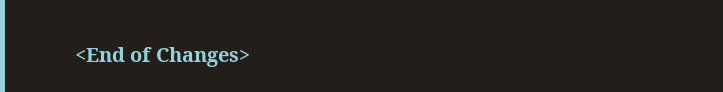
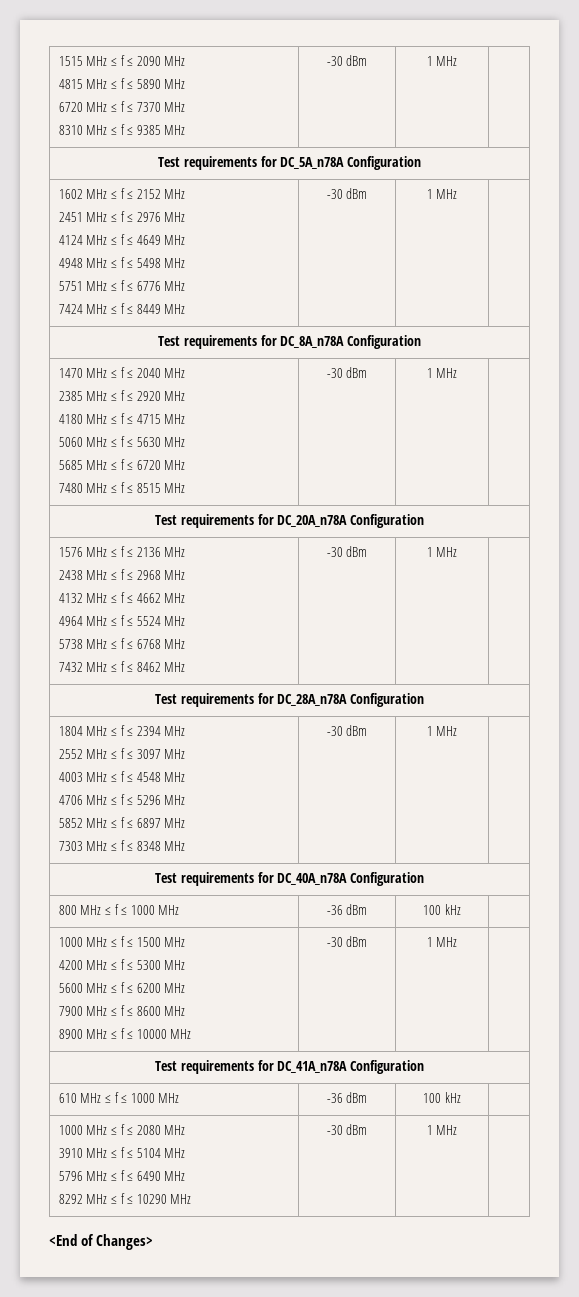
+ 1515 MHz ≤ f ≤ 2090 MHz
+ 4815 MHz ≤ f ≤ 5890 MHz
+ 6720 MHz ≤ f ≤ 7370 MHz
+ 8310 MHz ≤ f ≤ 9385 MHz | -30 dBm | 1 MHz |
+ Test requirements for DC_5A_n78A Configuration
+ 1602 MHz ≤ f ≤ 2152 MHz
+ 2451 MHz ≤ f ≤ 2976 MHz
+ 4124 MHz ≤ f ≤ 4649 MHz
+ 4948 MHz ≤ f ≤ 5498 MHz
+ 5751 MHz ≤ f ≤ 6776 MHz
+ 7424 MHz ≤ f ≤ 8449 MHz | -30 dBm | 1 MHz |
+ Test requirements for DC_8A_n78A Configuration
+ 1470 MHz ≤ f ≤ 2040 MHz
+ 2385 MHz ≤ f ≤ 2920 MHz
+ 4180 MHz ≤ f ≤ 4715 MHz
+ 5060 MHz ≤ f ≤ 5630 MHz
+ 5685 MHz ≤ f ≤ 6720 MHz
+ 7480 MHz ≤ f ≤ 8515 MHz | -30 dBm | 1 MHz |
+ Test requirements for DC_20A_n78A Configuration
+ 1576 MHz ≤ f ≤ 2136 MHz
+ 2438 MHz ≤ f ≤ 2968 MHz
+ 4132 MHz ≤ f ≤ 4662 MHz
+ 4964 MHz ≤ f ≤ 5524 MHz
+ 5738 MHz ≤ f ≤ 6768 MHz
+ 7432 MHz ≤ f ≤ 8462 MHz | -30 dBm | 1 MHz |
+ Test requirements for DC_28A_n78A Configuration
+ 1804 MHz ≤ f ≤ 2394 MHz
+ 2552 MHz ≤ f ≤ 3097 MHz
+ 4003 MHz ≤ f ≤ 4548 MHz
+ 4706 MHz ≤ f ≤ 5296 MHz
+ 5852 MHz ≤ f ≤ 6897 MHz
+ 7303 MHz ≤ f ≤ 8348 MHz | -30 dBm | 1 MHz |
+ Test requirements for DC_40A_n78A Configuration
+ 800 MHz ≤ f ≤ 1000 MHz | -36 dBm | 100 kHz |
+ 1000 MHz ≤ f ≤ 1500 MHz
+ 4200 MHz ≤ f ≤ 5300 MHz
+ 5600 MHz ≤ f ≤ 6200 MHz
+ 7900 MHz ≤ f ≤ 8600 MHz
+ 8900 MHz ≤ f ≤ 10000 MHz | -30 dBm | 1 MHz |
+ Test requirements for DC_41A_n78A Configuration
+ 610 MHz ≤ f ≤ 1000 MHz | -36 dBm | 100 kHz |
+ 1000 MHz ≤ f ≤ 2080 MHz
+ 3910 MHz ≤ f ≤ 5104 MHz
+ 5796 MHz ≤ f ≤ 6490 MHz
+ 8292 MHz ≤ f ≤ 10290 MHz | -30 dBm | 1 MHz |

